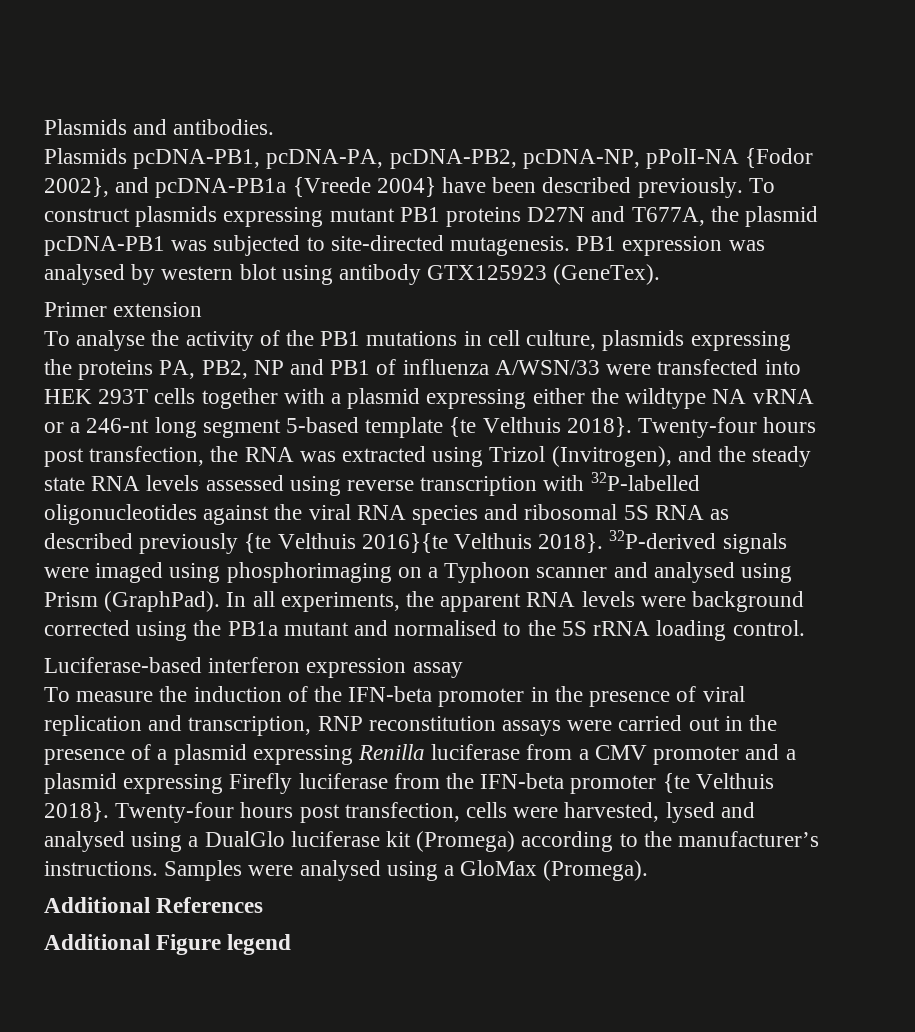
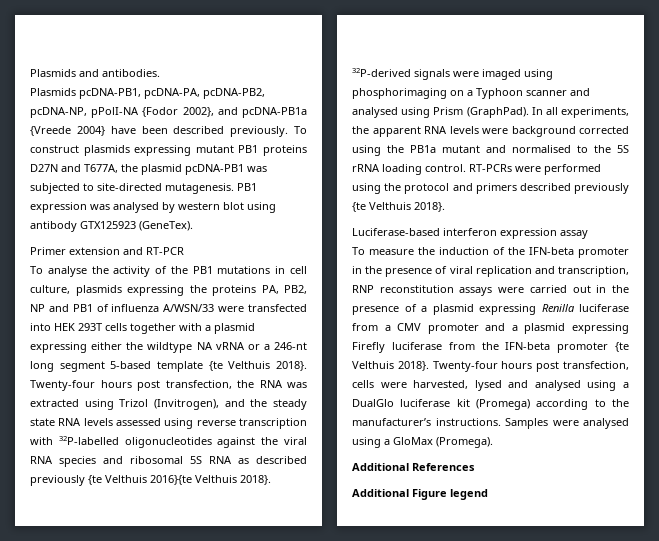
- Primer extension
+ Primer extension and RT-PCR
+ RT-PCRs were performed using the protocol and primers described previously {te Velthuis 2018}.

